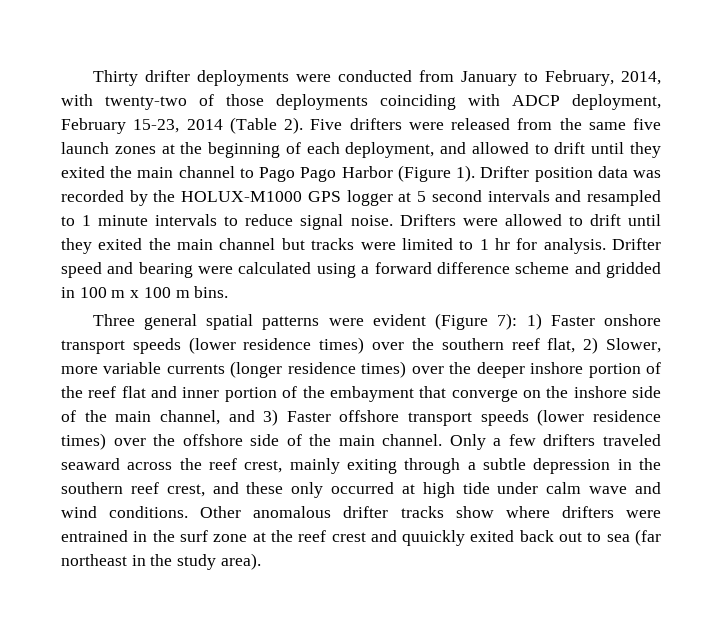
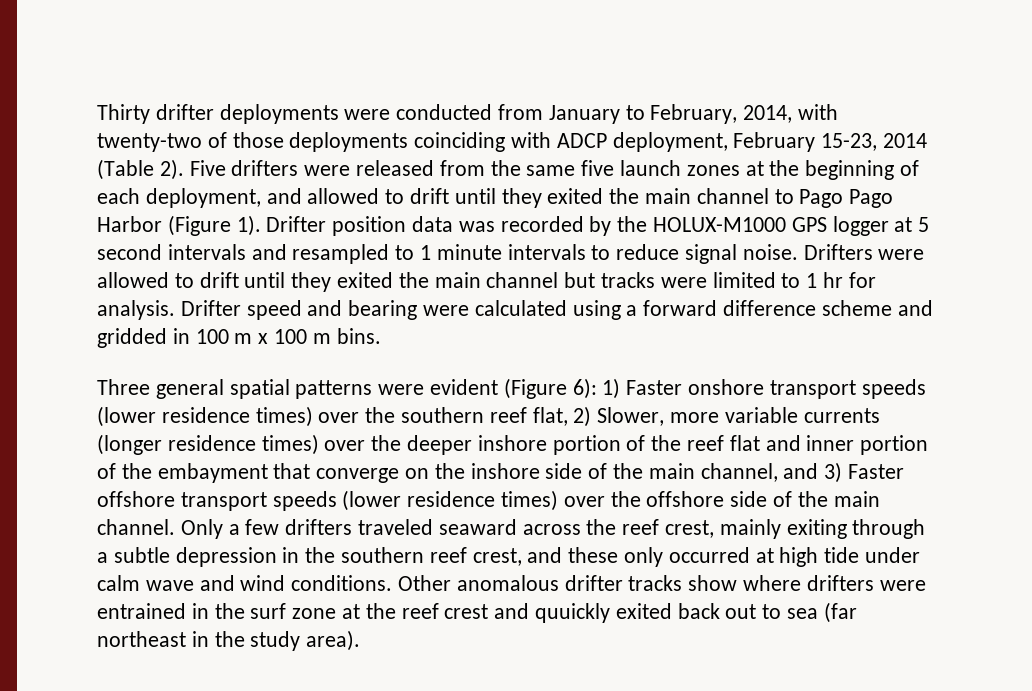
- Three general spatial patterns were evident (Figure 7):
+ Three general spatial patterns were evident (Figure 6):

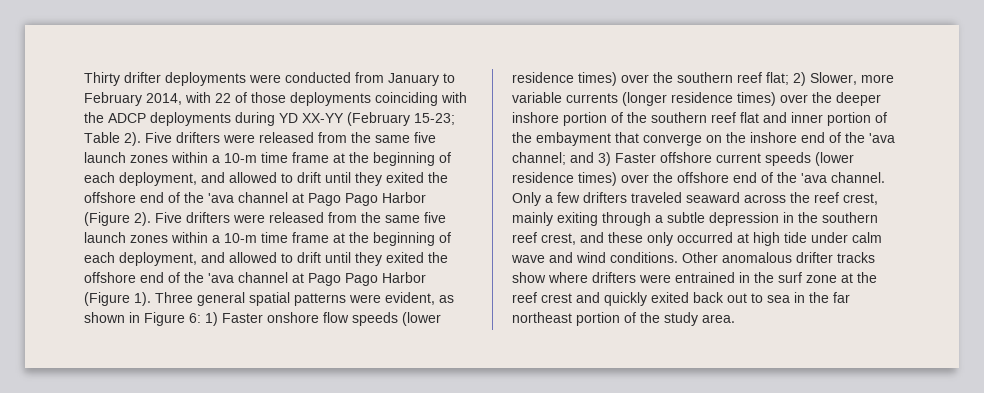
- Thirty drifter deployments were conducted from January to February, 2014, with twenty-two of those deployments coinciding with ADCP deployment, February 15-23, 2014 (Table 2).
+ Thirty drifter deployments were conducted from January to February 2014, with 22 of those deployments coinciding with the ADCP deployments during YD XX-YY (February 15-23; Table 2).
- Five drifters were released from the same five launch zones at the beginning of each deployment, and allowed to drift until they exited the main channel to Pago Pago Harbor (Figure 1). Drifter position data was recorded by the HOLUX-M1000 GPS logger at 5 second intervals and resampled to 1 minute intervals to reduce signal noise. Drifters were allowed to drift until they exited the main channel but tracks were limited to 1 hr for analysis. Drifter speed and bearing were calculated using a forward difference scheme and gridded in 100 m x 100 m bins.
- Three general spatial patterns were evident (Figure 6):
+ Five drifters were released from the same five launch zones within a 10-m time frame at the beginning of each deployment, and allowed to drift until they exited the offshore end of the 'ava channel at Pago Pago Harbor (Figure 2). Five drifters were released from the same five launch zones within a 10-m time frame at the beginning of each deployment, and allowed to drift until they exited the offshore end of the 'ava channel at Pago Pago Harbor (Figure 1). Three general spatial patterns were evident, as shown in Figure 6:
- 1) Faster onshore transport speeds (lower residence times) over the southern reef flat, 2) Slower, more variable currents (longer residence times) over the deeper inshore portion of the reef flat and inner portion of the embayment that converge on the inshore side of the main channel, and 3) Faster offshore transport speeds (lower residence times) over the offshore side of the main channel.
+ 1) Faster onshore flow speeds (lower residence times) over the southern reef flat; 2) Slower, more variable currents (longer residence times) over the deeper inshore portion of the southern reef flat and inner portion of the embayment that converge on the inshore end of the 'ava channel; and 3) Faster offshore current speeds (lower residence times) over the offshore end of the 'ava channel.
- Other anomalous drifter tracks show where drifters were entrained in the surf zone at the reef crest and quuickly exited back out to sea (far northeast in the study area).
+ Other anomalous drifter tracks show where drifters were entrained in the surf zone at the reef crest and quickly exited back out to sea in the far northeast portion of the study area.

